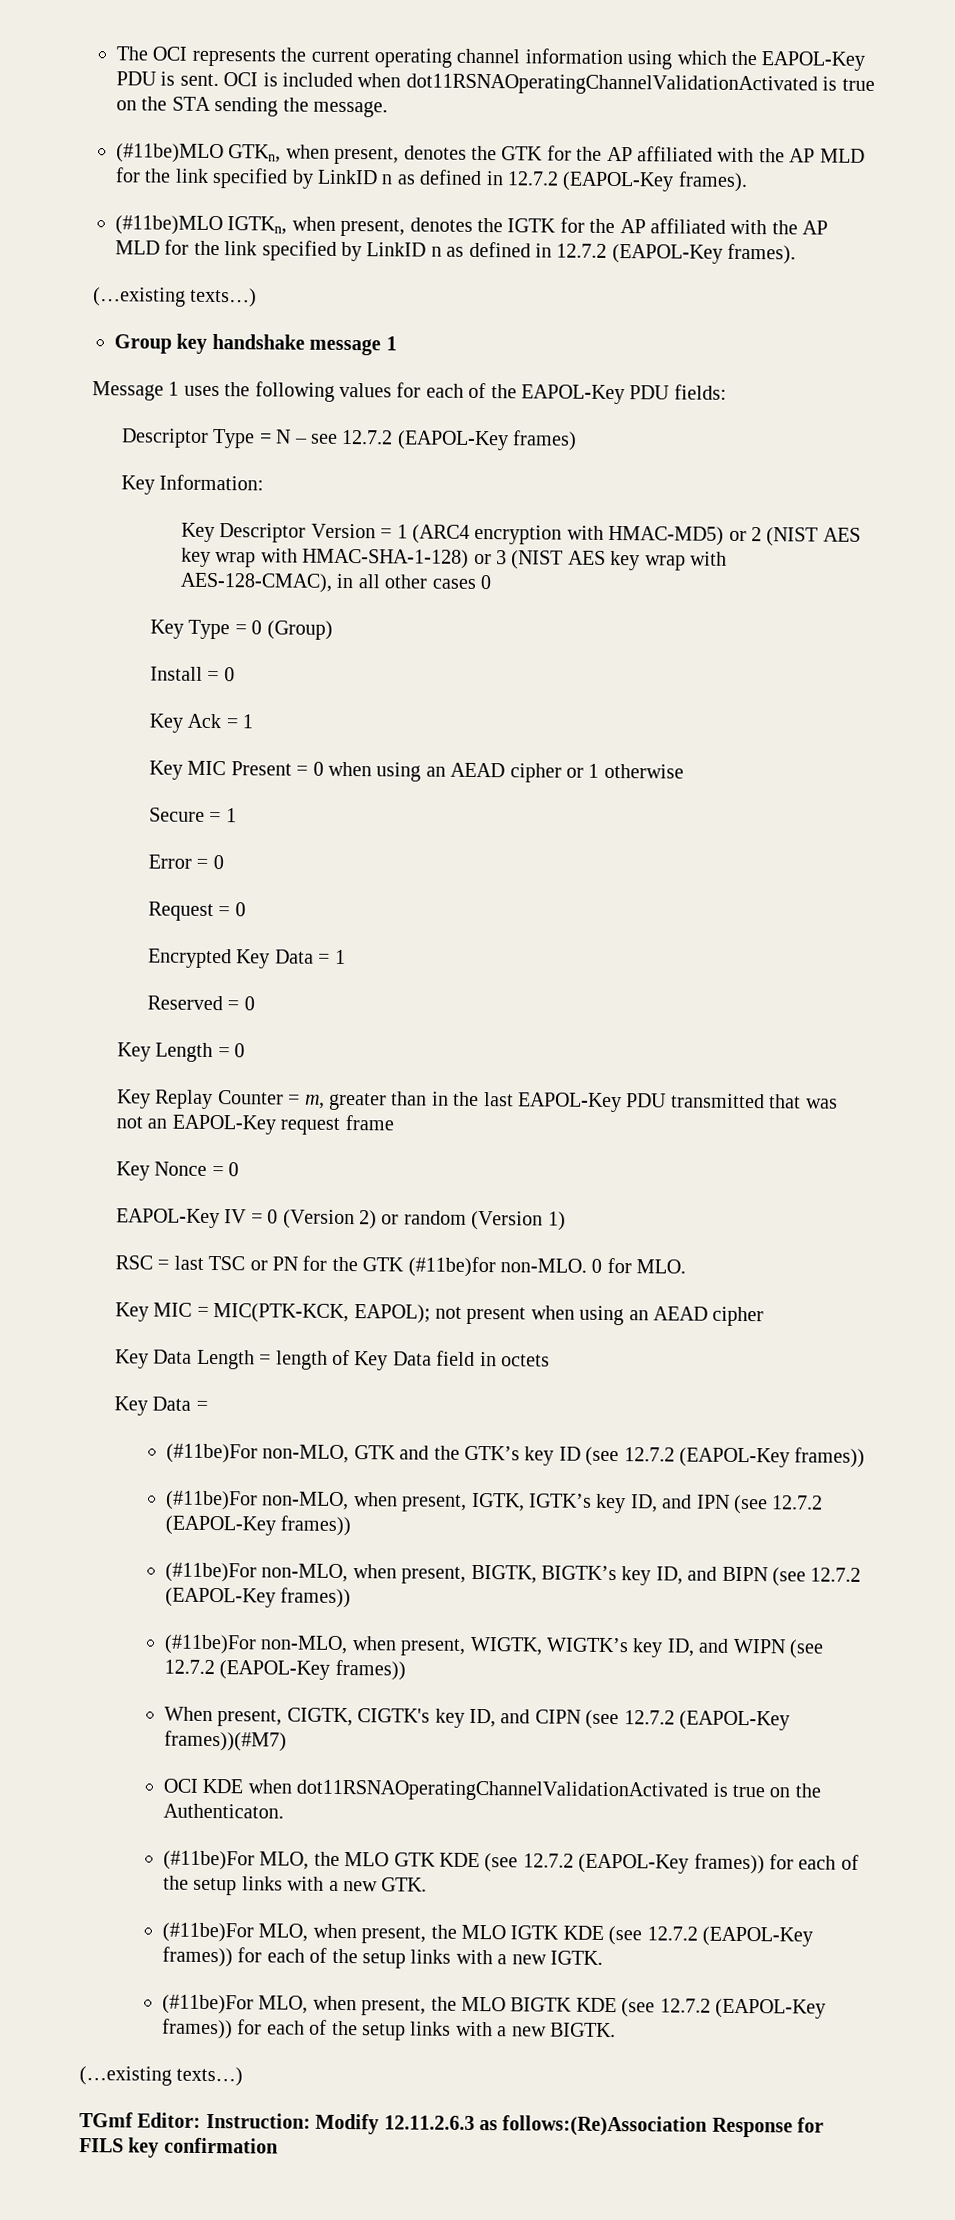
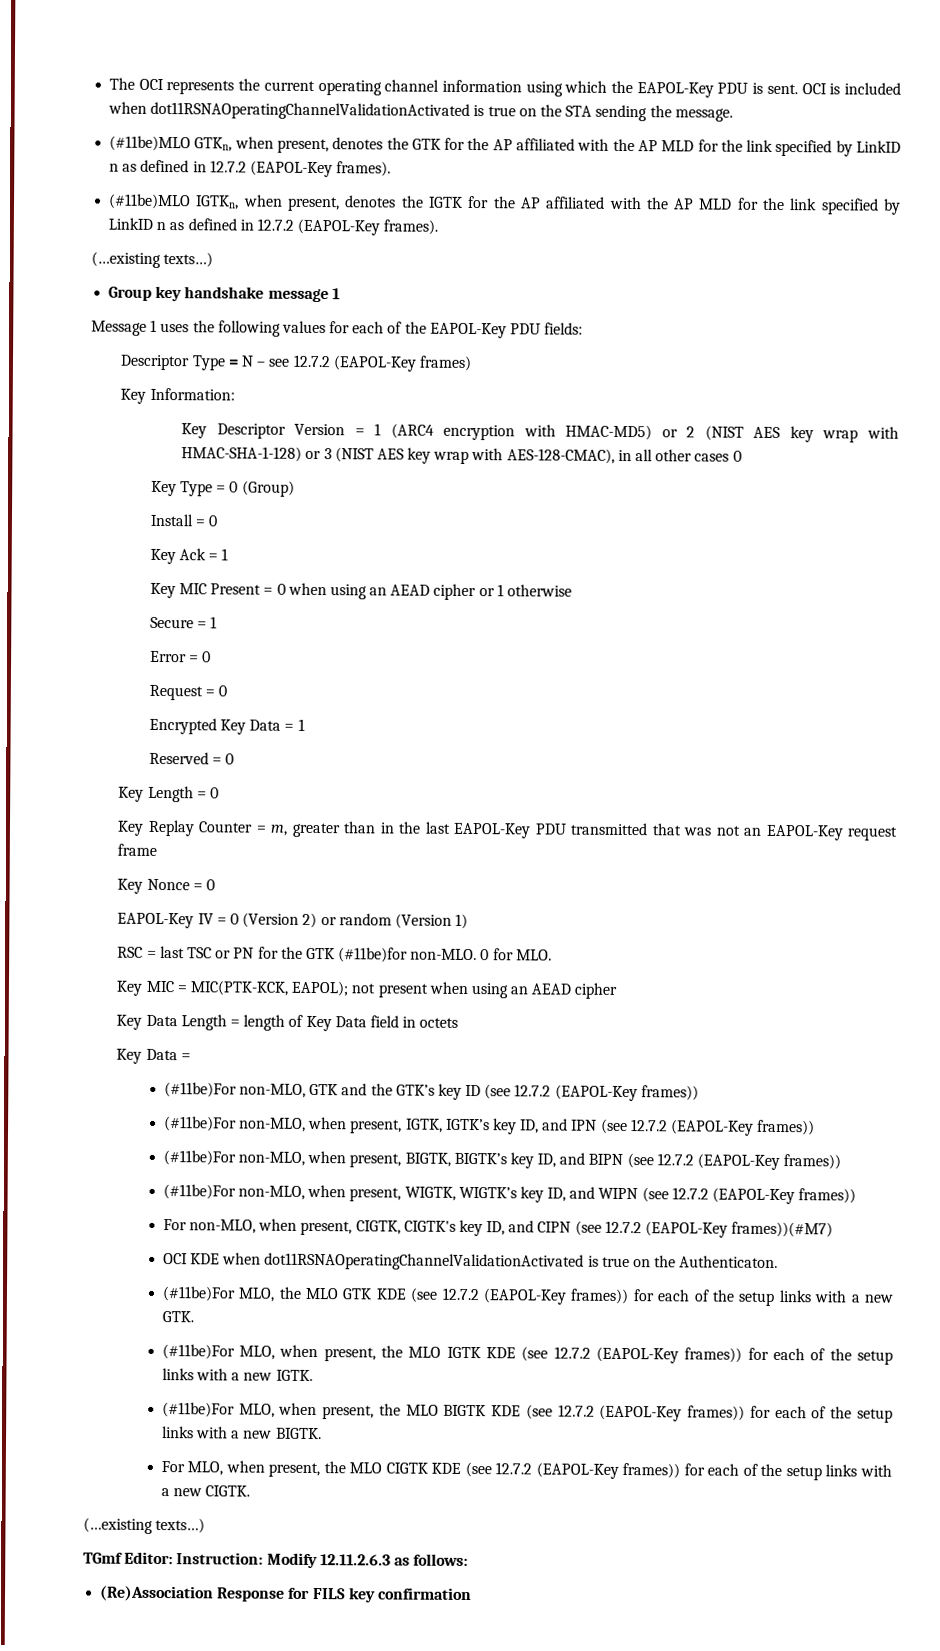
- When present, CIGTK, CIGTK's key ID, and CIPN (see 12.7.2 (EAPOL-Key frames))(#M7)
+ For non-MLO, when present, CIGTK, CIGTK's key ID, and CIPN (see 12.7.2 (EAPOL-Key frames))(#M7)
+ For MLO, when present, the MLO CIGTK KDE (see 12.7.2 (EAPOL-Key frames)) for each of the setup links with a new CIGTK.
- TGmf Editor: Instruction: Modify 12.11.2.6.3 as follows:(Re)Association Response for FILS key confirmation
+ TGmf Editor: Instruction: Modify 12.11.2.6.3 as follows:
+ (Re)Association Response for FILS key confirmation

